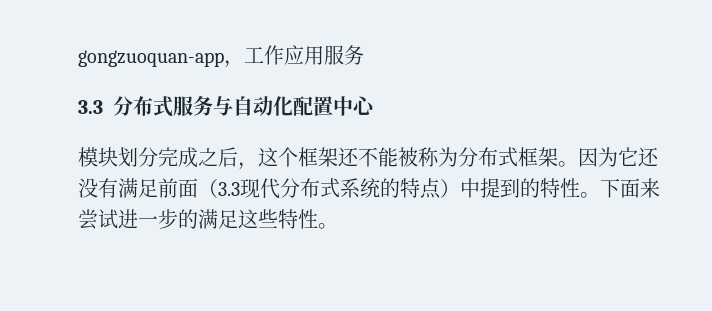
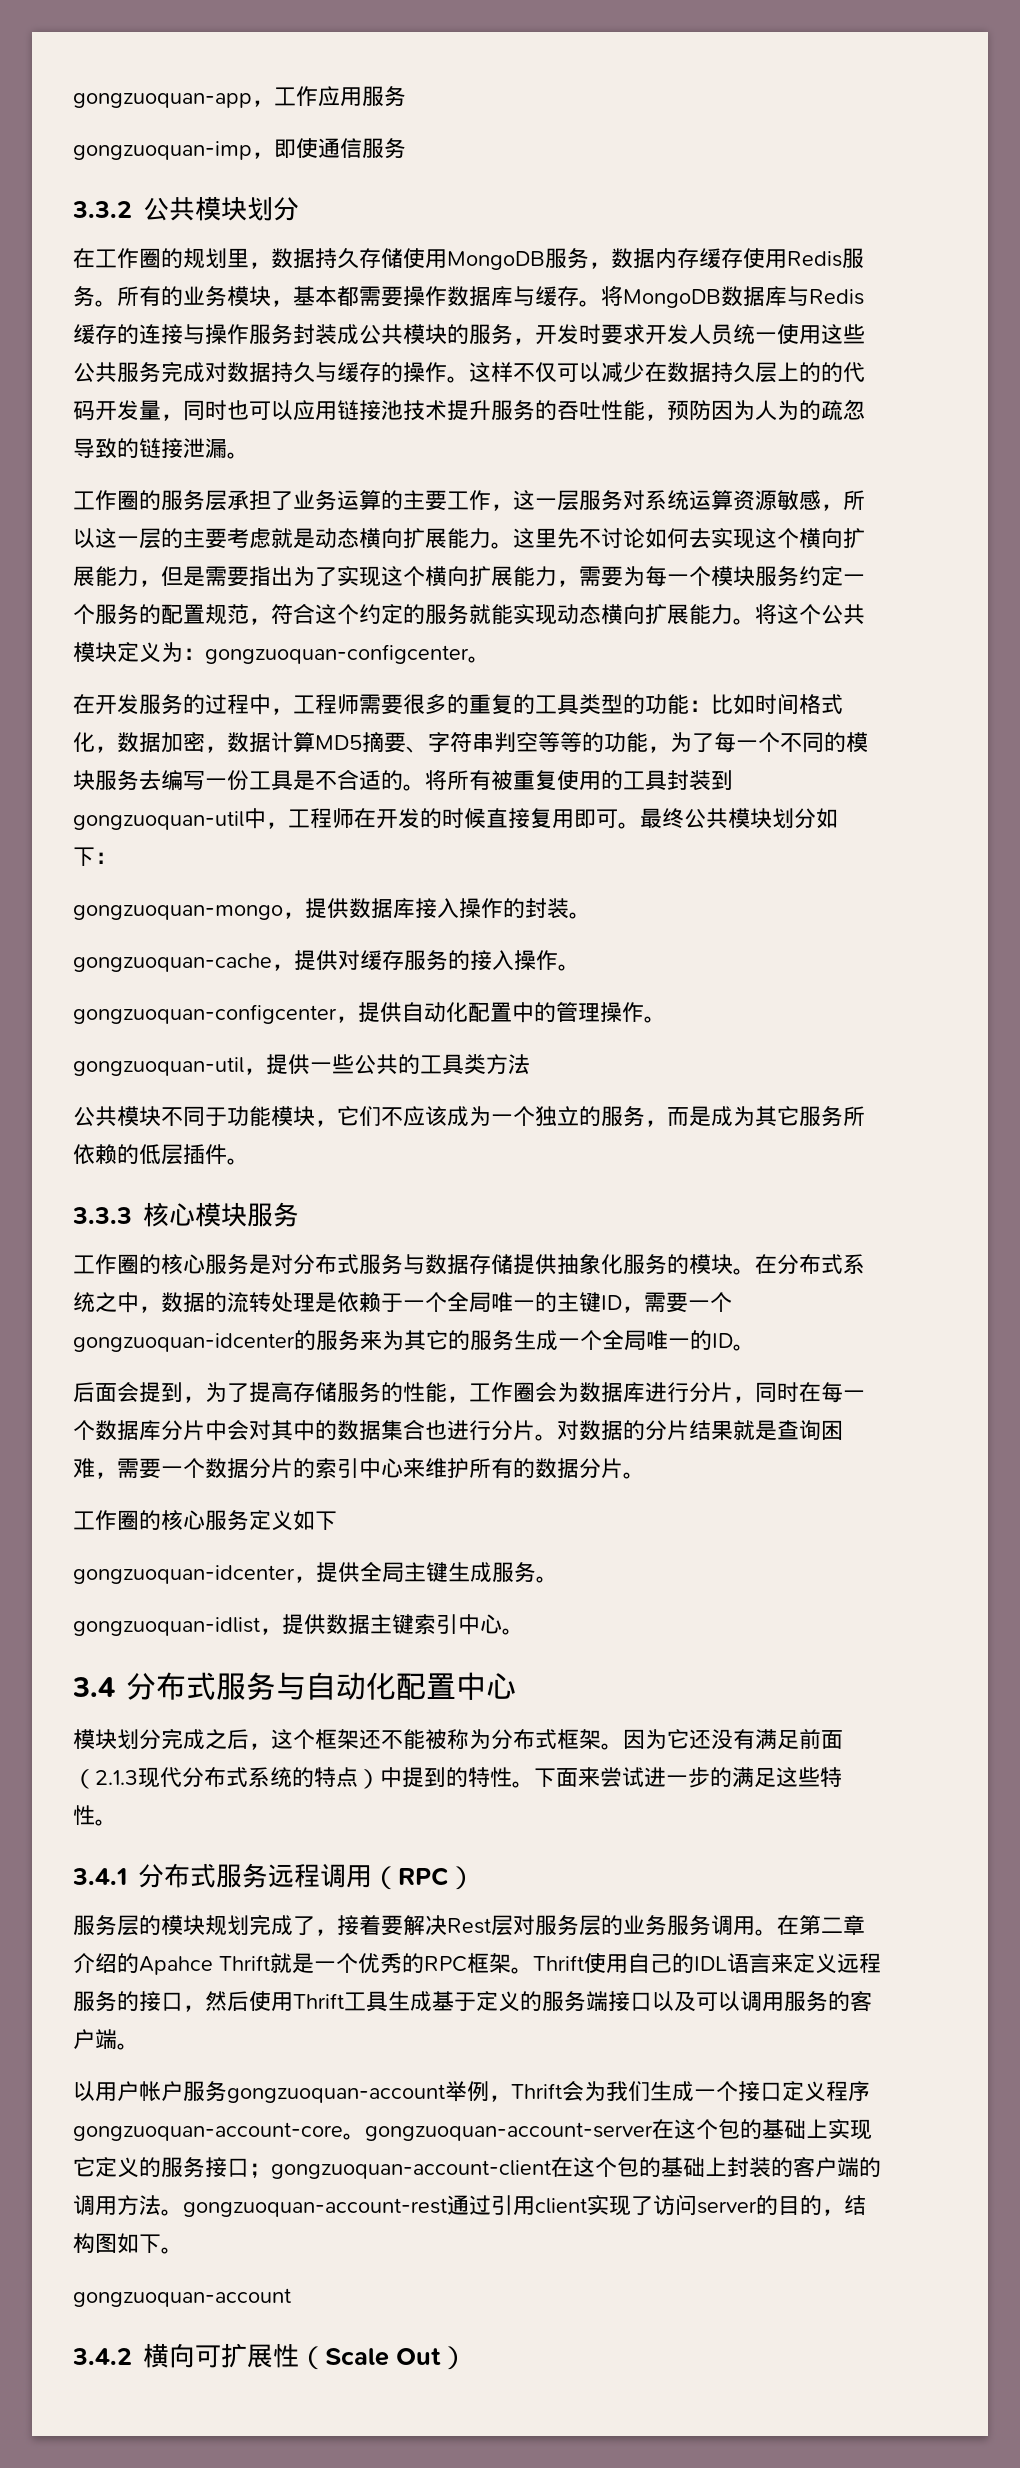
- 3.3分布式服务与自动化配置中心
+ gongzuoquan-imp，即使通信服务
+ 3.3.2公共模块划分
+ 在工作圈的规划里，数据持久存储使用MongoDB服务，数据内存缓存使用Redis服务。所有的业务模块，基本都需要操作数据库与缓存。将MongoDB数据库与Redis缓存的连接与操作服务封装成公共模块的服务，开发时要求开发人员统一使用这些公共服务完成对数据持久与缓存的操作。这样不仅可以减少在数据持久层上的的代码开发量，同时也可以应用链接池技术提升服务的吞吐性能，预防因为人为的疏忽导致的链接泄漏。
+ 工作圈的服务层承担了业务运算的主要工作，这一层服务对系统运算资源敏感，所以这一层的主要考虑就是动态横向扩展能力。这里先不讨论如何去实现这个横向扩展能力，但是需要指出为了实现这个横向扩展能力，需要为每一个模块服务约定一个服务的配置规范，符合这个约定的服务就能实现动态横向扩展能力。将这个公共模块定义为：gongzuoquan-configcenter。
+ 在开发服务的过程中，工程师需要很多的重复的工具类型的功能：比如时间格式化，数据加密，数据计算MD5摘要、字符串判空等等的功能，为了每一个不同的模块服务去编写一份工具是不合适的。将所有被重复使用的工具封装到gongzuoquan-util中，工程师在开发的时候直接复用即可。最终公共模块划分如下：
+ gongzuoquan-mongo，提供数据库接入操作的封装。
+ gongzuoquan-cache，提供对缓存服务的接入操作。
+ gongzuoquan-configcenter，提供自动化配置中的管理操作。
+ gongzuoquan-util，提供一些公共的工具类方法
+ 公共模块不同于功能模块，它们不应该成为一个独立的服务，而是成为其它服务所依赖的低层插件。
+ 3.3.3核心模块服务
+ 工作圈的核心服务是对分布式服务与数据存储提供抽象化服务的模块。在分布式系统之中，数据的流转处理是依赖于一个全局唯一的主键ID，需要一个gongzuoquan-idcenter的服务来为其它的服务生成一个全局唯一的ID。
+ 后面会提到，为了提高存储服务的性能，工作圈会为数据库进行分片，同时在每一个数据库分片中会对其中的数据集合也进行分片。对数据的分片结果就是查询困难，需要一个数据分片的索引中心来维护所有的数据分片。
+ 工作圈的核心服务定义如下
+ gongzuoquan-idcenter，提供全局主键生成服务。
+ gongzuoquan-idlist，提供数据主键索引中心。
+ 3.4分布式服务与自动化配置中心
- 因为它还没有满足前面（3.3现代分布式系统的特点）中提到的特性。
+ 因为它还没有满足前面（2.1.3现代分布式系统的特点）中提到的特性。
+ 3.4.1分布式服务远程调用（RPC）
+ 服务层的模块规划完成了，接着要解决Rest层对服务层的业务服务调用。在第二章介绍的Apahce Thrift就是一个优秀的RPC框架。Thrift使用自己的IDL语言来定义远程服务的接口，然后使用Thrift工具生成基于定义的服务端接口以及可以调用服务的客户端。
+ 以用户帐户服务gongzuoquan-account举例，Thrift会为我们生成一个接口定义程序gongzuoquan-account-core。gongzuoquan-account-server在这个包的基础上实现它定义的服务接口；gongzuoquan-account-client在这个包的基础上封装的客户端的调用方法。gongzuoquan-account-rest通过引用client实现了访问server的目的，结构图如下。
+ gongzuoquan-account
+ 3.4.2横向可扩展性（Scale Out）

